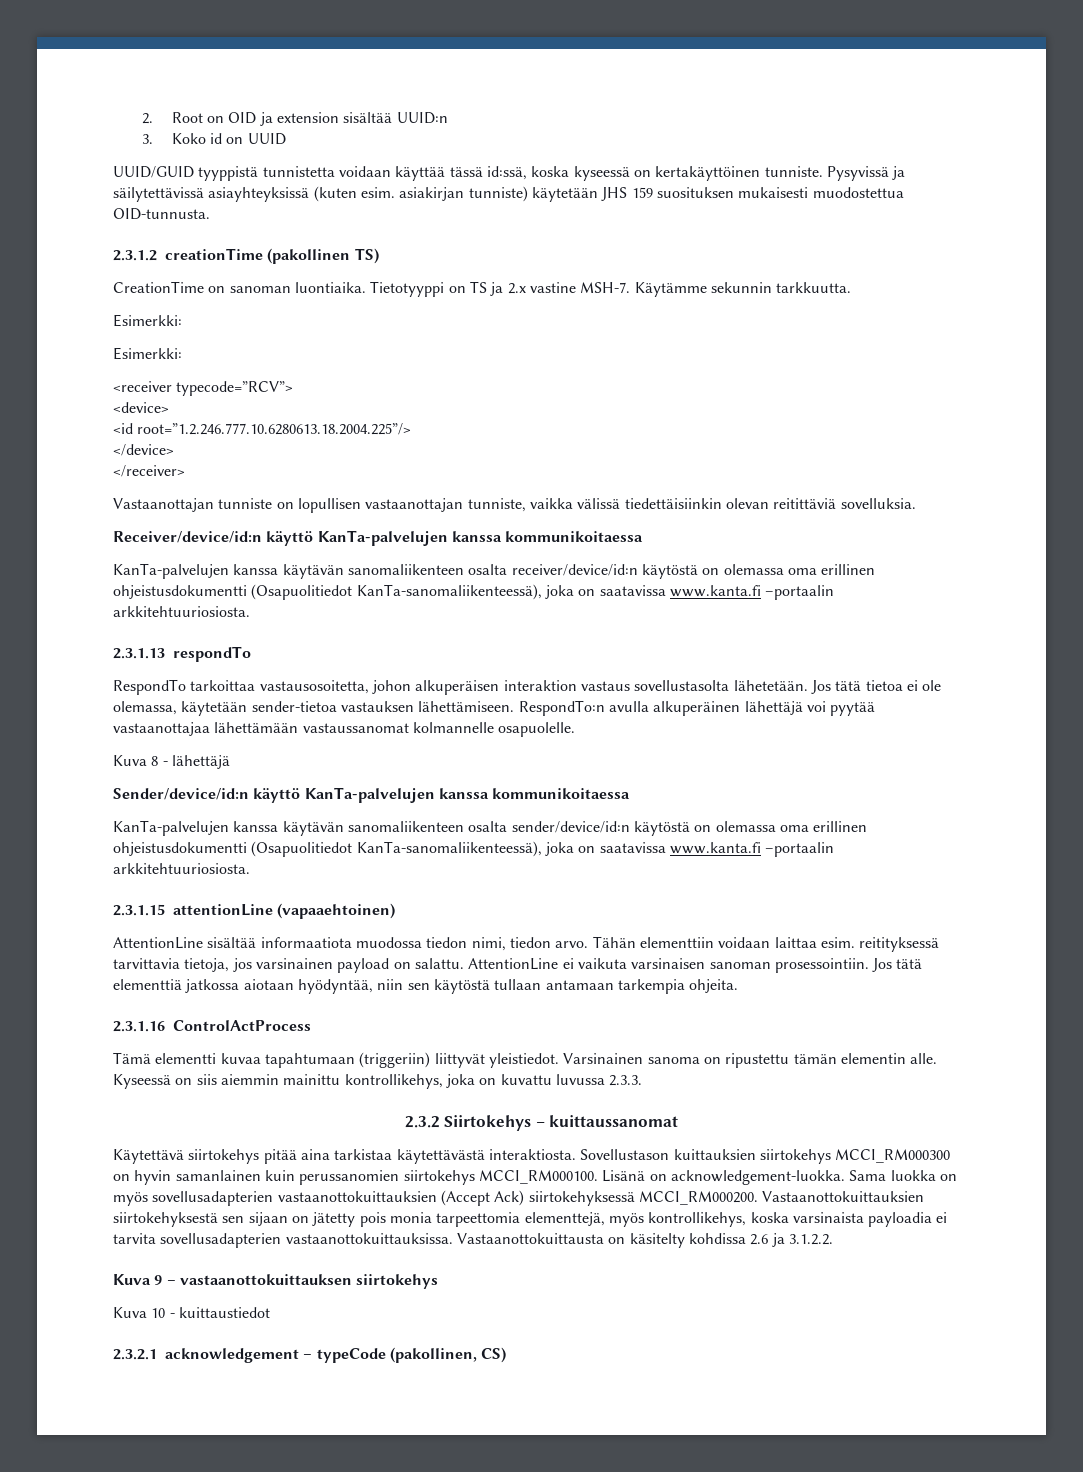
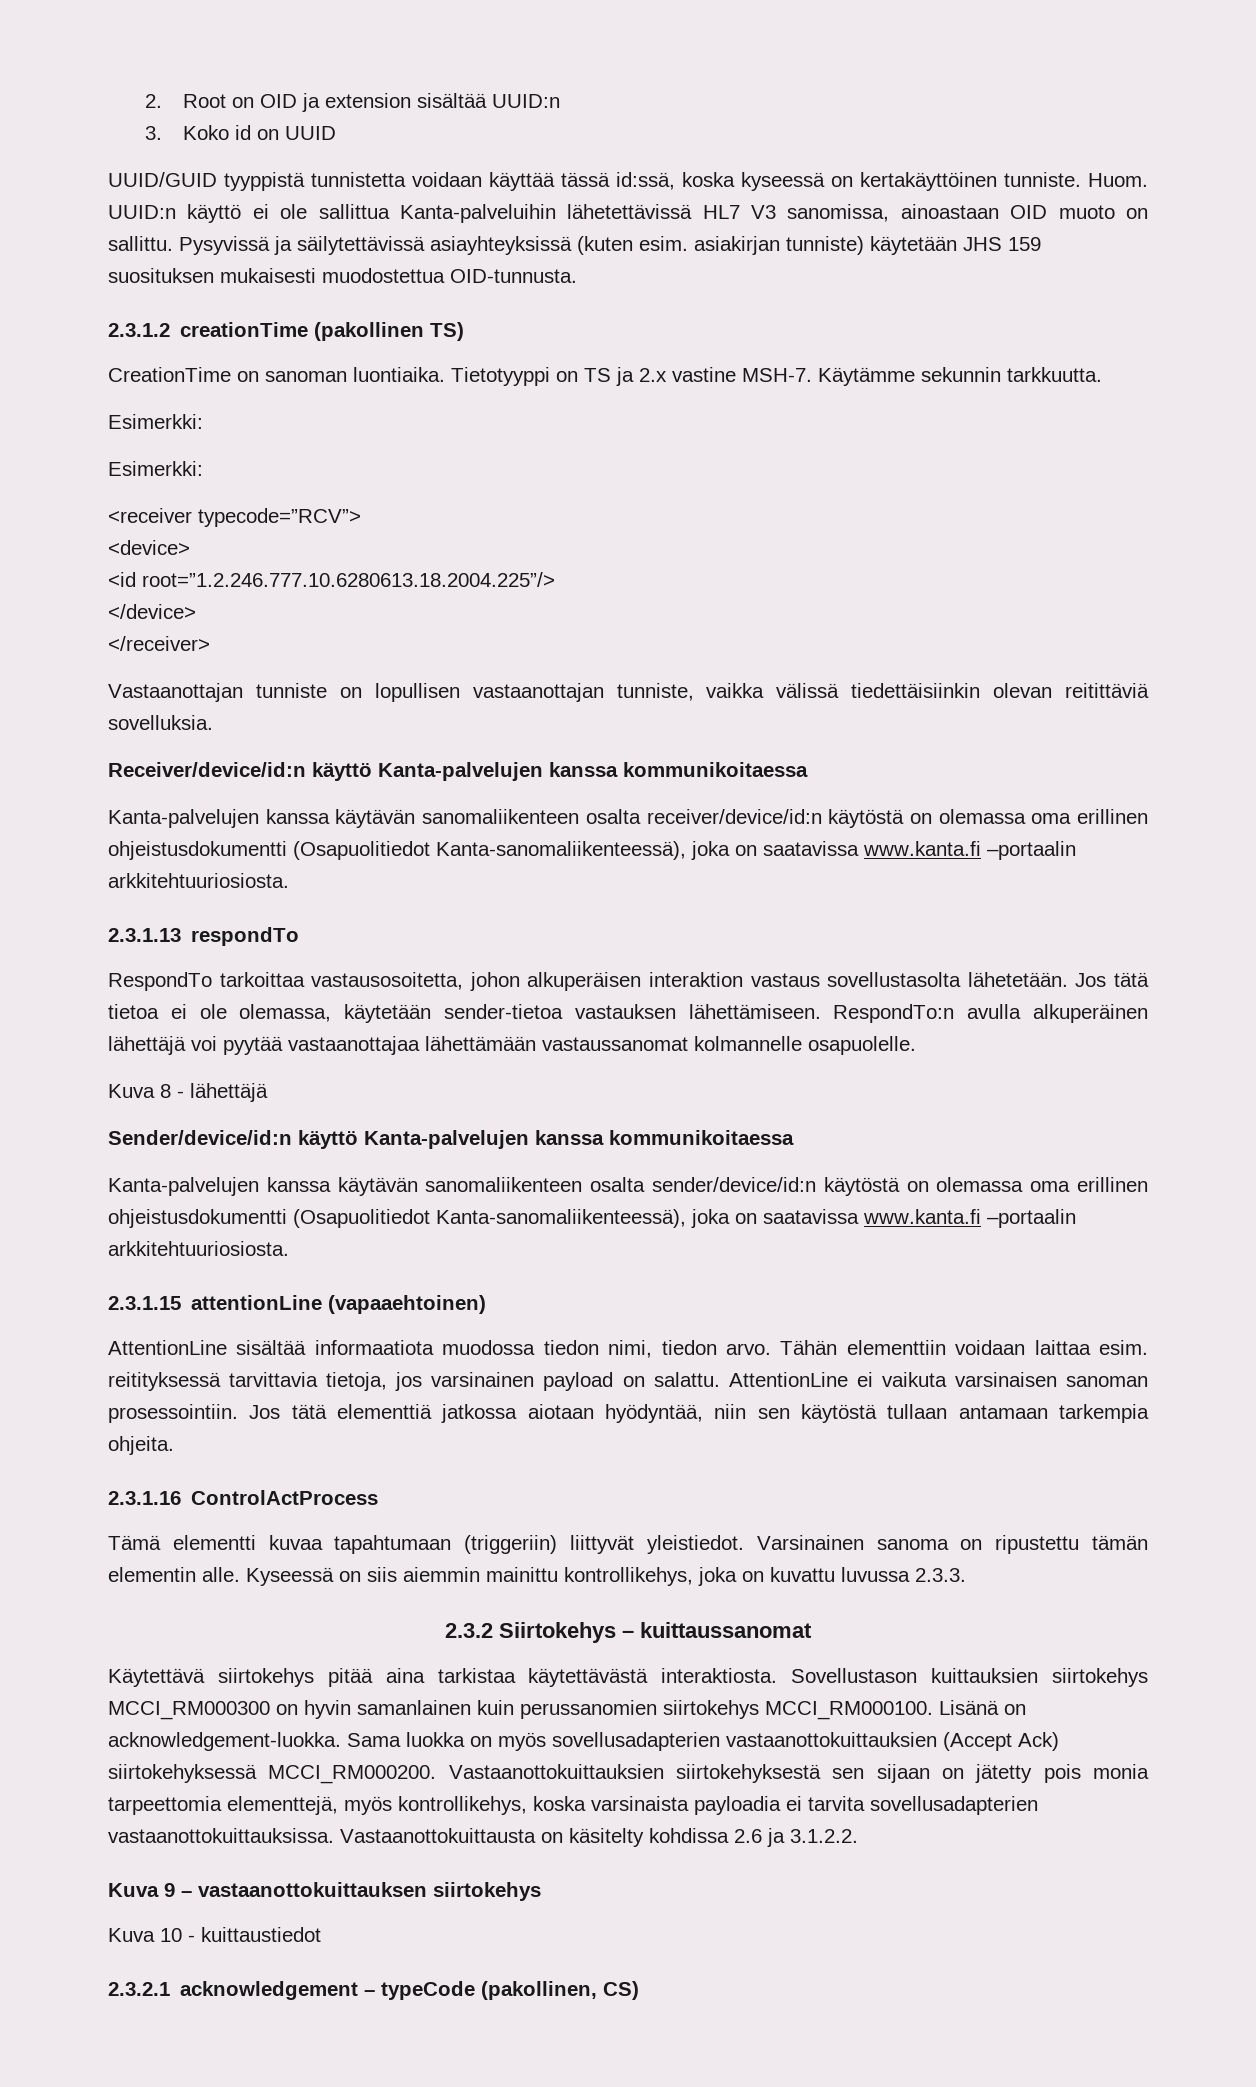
+ Huom. UUID:n käyttö ei ole sallittua Kanta-palveluihin lähetettävissä HL7 V3 sanomissa, ainoastaan OID muoto on sallittu.
- Receiver/device/id:n käyttö KanTa-palvelujen kanssa kommunikoitaessa
- KanTa-palvelujen kanssa käytävän sanomaliikenteen osalta receiver/device/id:n käytöstä on olemassa oma erillinen ohjeistusdokumentti (Osapuolitiedot KanTa-sanomaliikenteessä), joka on saatavissa www.kanta.fi –portaalin arkkitehtuuriosiosta.
+ Receiver/device/id:n käyttö Kanta-palvelujen kanssa kommunikoitaessa
+ Kanta-palvelujen kanssa käytävän sanomaliikenteen osalta receiver/device/id:n käytöstä on olemassa oma erillinen ohjeistusdokumentti (Osapuolitiedot Kanta-sanomaliikenteessä), joka on saatavissa www.kanta.fi –portaalin arkkitehtuuriosiosta.
- Sender/device/id:n käyttö KanTa-palvelujen kanssa kommunikoitaessa
- KanTa-palvelujen kanssa käytävän sanomaliikenteen osalta sender/device/id:n käytöstä on olemassa oma erillinen ohjeistusdokumentti (Osapuolitiedot KanTa-sanomaliikenteessä), joka on saatavissa www.kanta.fi –portaalin arkkitehtuuriosiosta.
+ Sender/device/id:n käyttö Kanta-palvelujen kanssa kommunikoitaessa
+ Kanta-palvelujen kanssa käytävän sanomaliikenteen osalta sender/device/id:n käytöstä on olemassa oma erillinen ohjeistusdokumentti (Osapuolitiedot Kanta-sanomaliikenteessä), joka on saatavissa www.kanta.fi –portaalin arkkitehtuuriosiosta.

